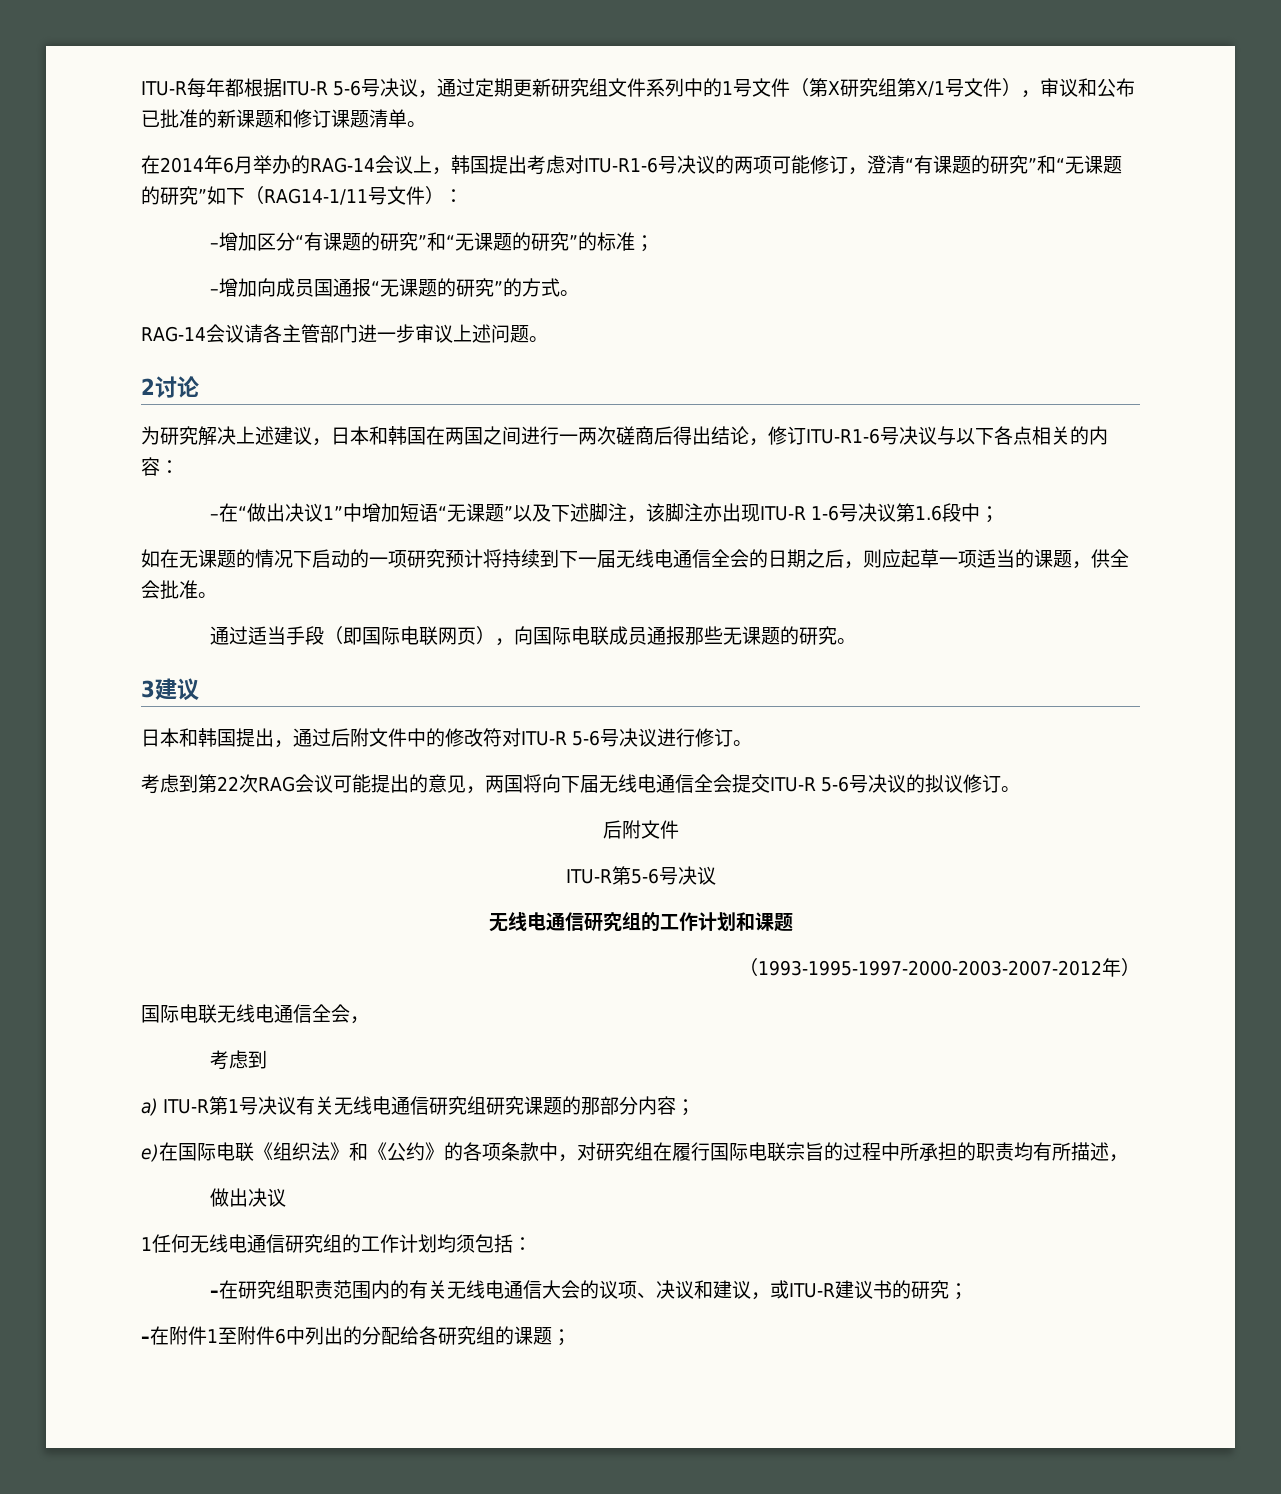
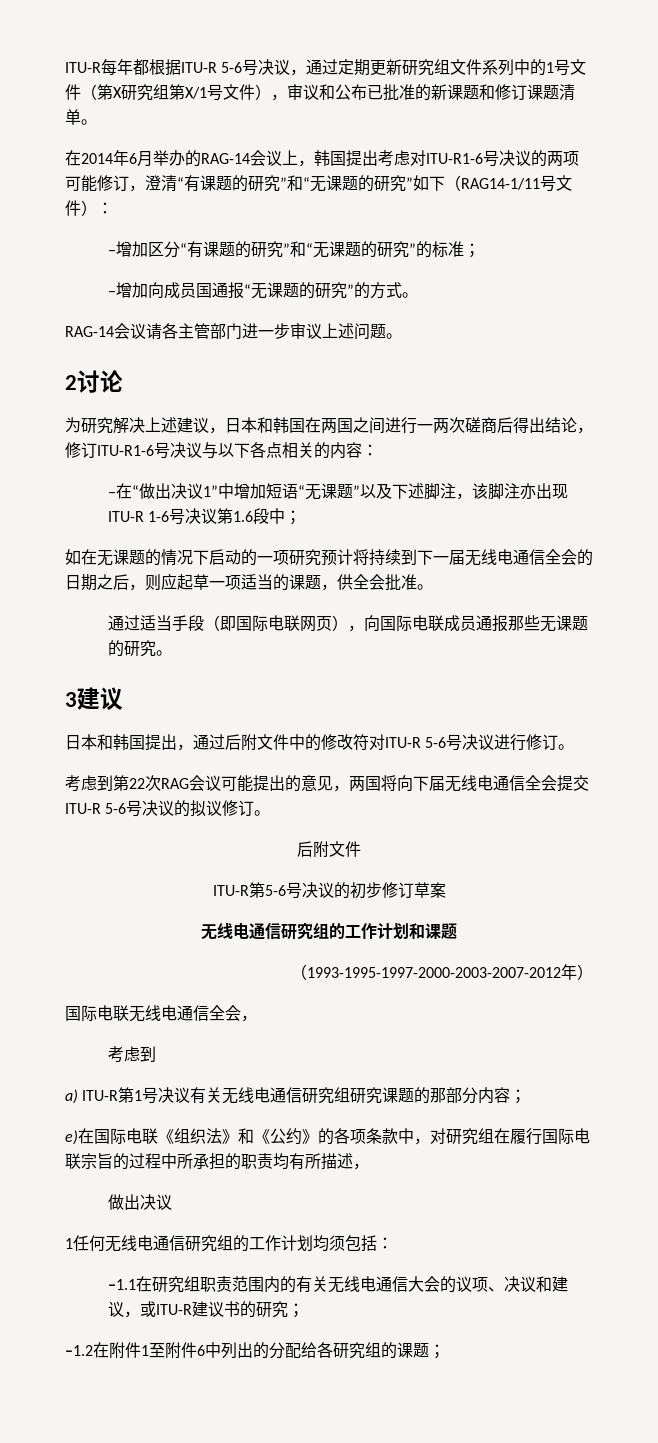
- ITU-R第5-6号决议
+ ITU-R第5-6号决议的初步修订草案
- –在研究组职责范围内的有关无线电通信大会的议项、决议和建议，或ITU-R建议书的研究；
+ –1.1在研究组职责范围内的有关无线电通信大会的议项、决议和建议，或ITU-R建议书的研究；
- –在附件1至附件6中列出的分配给各研究组的课题；
+ –1.2在附件1至附件6中列出的分配给各研究组的课题；

